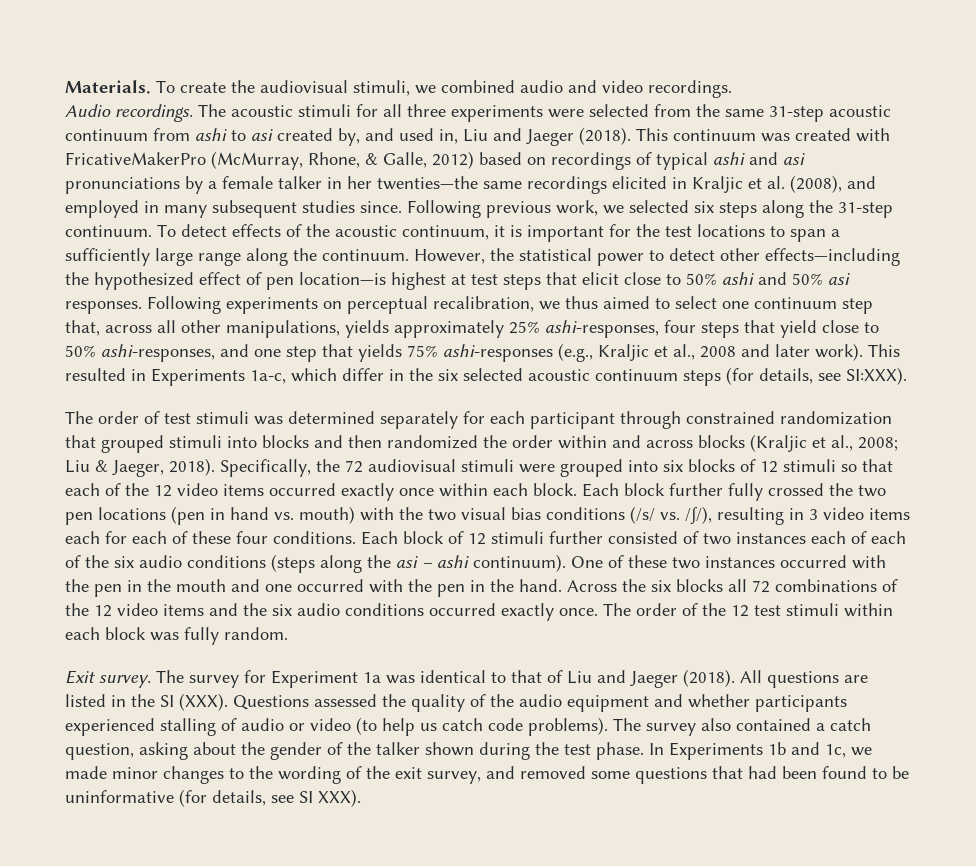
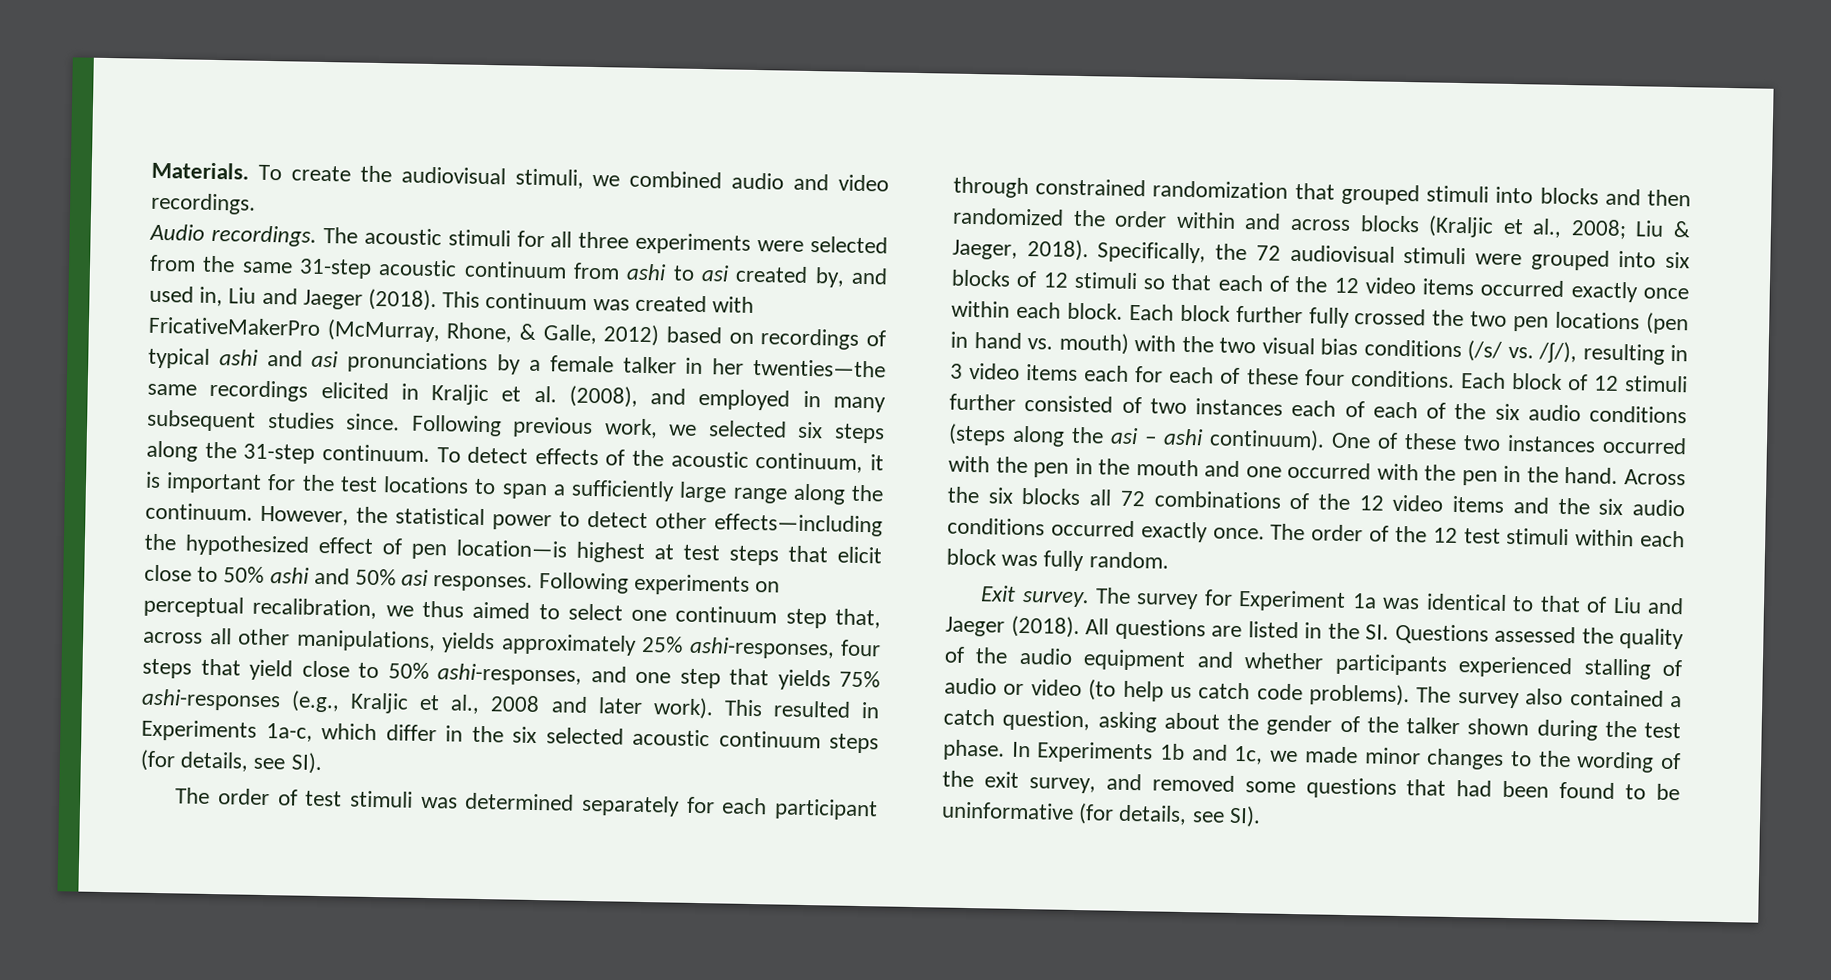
- This resulted in Experiments 1a-c, which differ in the six selected acoustic continuum steps (for details, see SI:XXX).
+ This resulted in Experiments 1a-c, which differ in the six selected acoustic continuum steps (for details, see SI).
- All questions are listed in the SI (XXX). Questions assessed the quality of the audio equipment and whether participants experienced stalling of audio or video (to help us catch code problems).
+ All questions are listed in the SI. Questions assessed the quality of the audio equipment and whether participants experienced stalling of audio or video (to help us catch code problems).
- In Experiments 1b and 1c, we made minor changes to the wording of the exit survey, and removed some questions that had been found to be uninformative (for details, see SI XXX).
+ In Experiments 1b and 1c, we made minor changes to the wording of the exit survey, and removed some questions that had been found to be uninformative (for details, see SI).

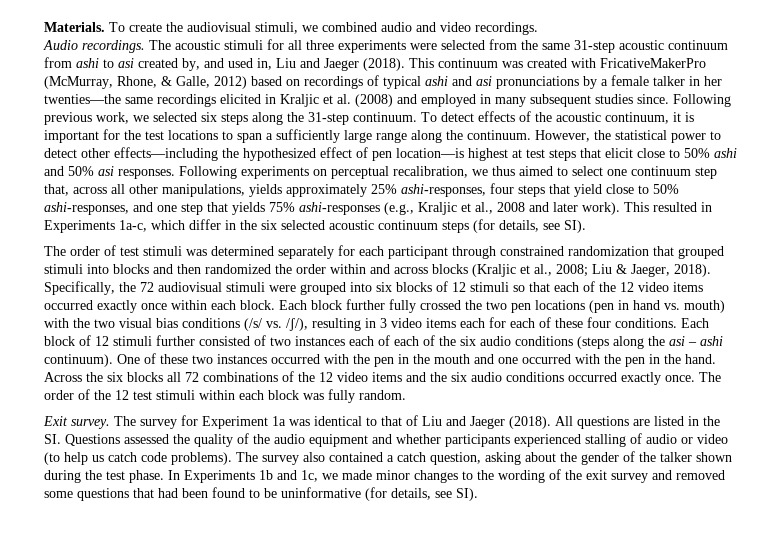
- This continuum was created with FricativeMakerPro (McMurray, Rhone, & Galle, 2012) based on recordings of typical ashi and asi pronunciations by a female talker in her twenties—the same recordings elicited in Kraljic et al. (2008), and employed in many subsequent studies since.
+ This continuum was created with FricativeMakerPro (McMurray, Rhone, & Galle, 2012) based on recordings of typical ashi and asi pronunciations by a female talker in her twenties—the same recordings elicited in Kraljic et al. (2008) and employed in many subsequent studies since.
- In Experiments 1b and 1c, we made minor changes to the wording of the exit survey, and removed some questions that had been found to be uninformative (for details, see SI).
+ In Experiments 1b and 1c, we made minor changes to the wording of the exit survey and removed some questions that had been found to be uninformative (for details, see SI).

